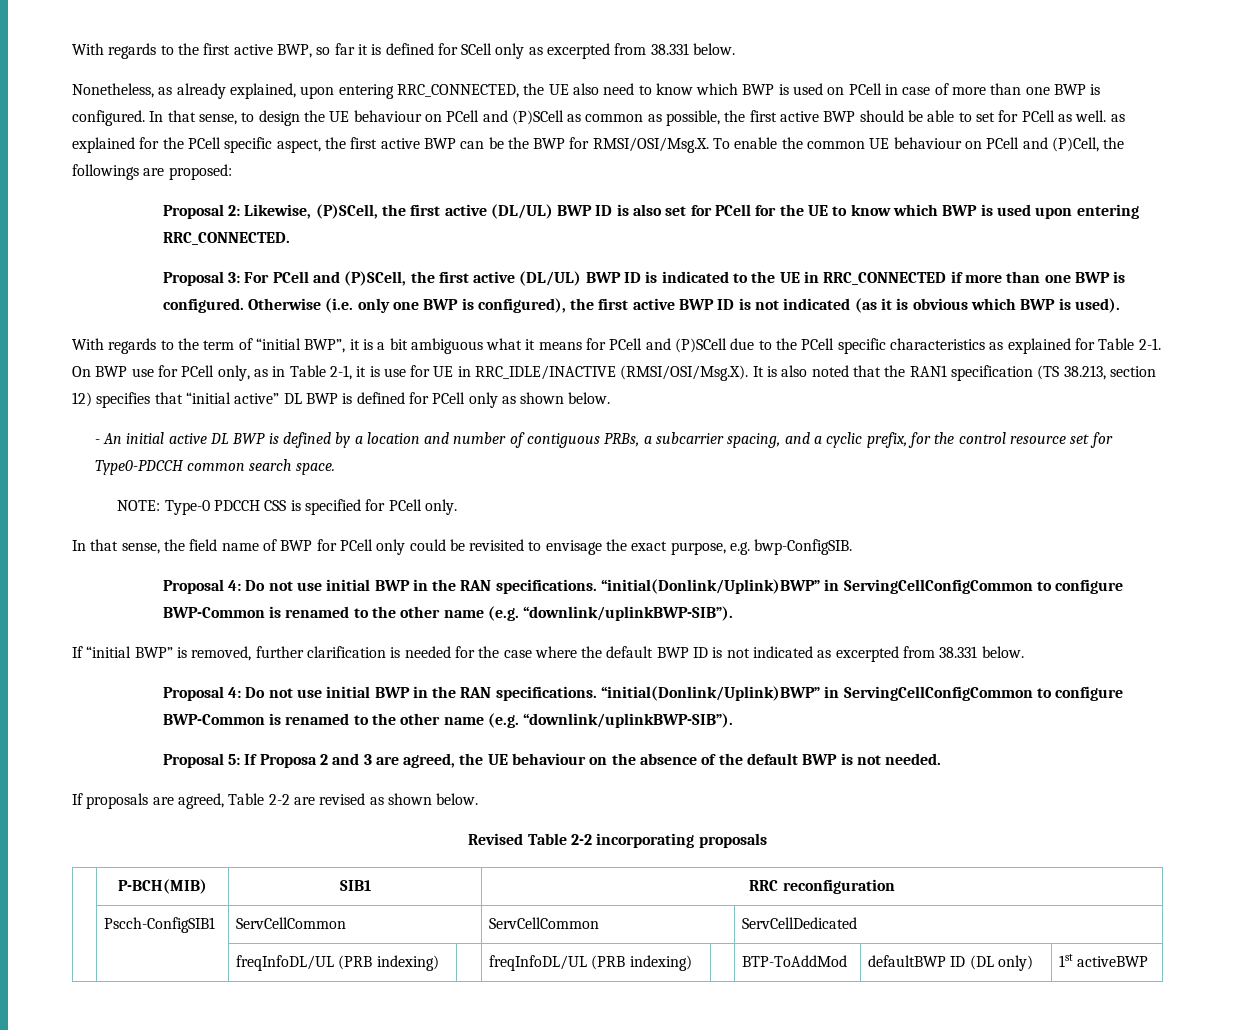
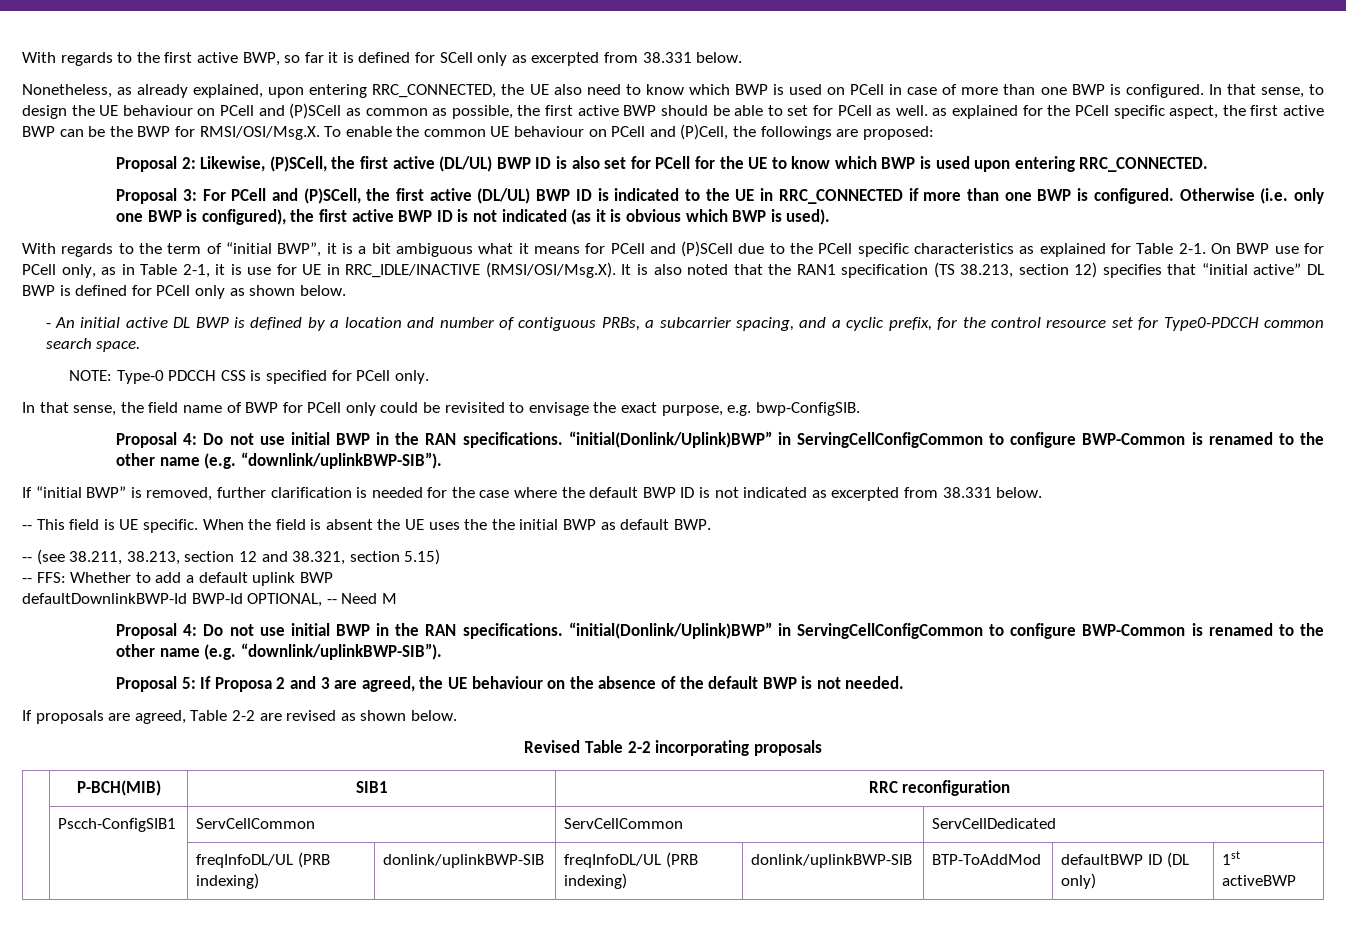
+ -- This field is UE specific. When the field is absent the UE uses the the initial BWP as default BWP.
+ -- (see 38.211, 38.213, section 12 and 38.321, section 5.15)
+ -- FFS: Whether to add a default uplink BWP
+ defaultDownlinkBWP-Id BWP-Id OPTIONAL, -- Need M
- | | freqInfoDL/UL (PRB indexing) | | freqInfoDL/UL (PRB indexing) | | BTP-ToAddMod | defaultBWP ID (DL only) | 1st activeBWP
+ | | freqInfoDL/UL (PRB indexing) | donlink/uplinkBWP-SIB | freqInfoDL/UL (PRB indexing) | donlink/uplinkBWP-SIB | BTP-ToAddMod | defaultBWP ID (DL only) | 1st activeBWP

